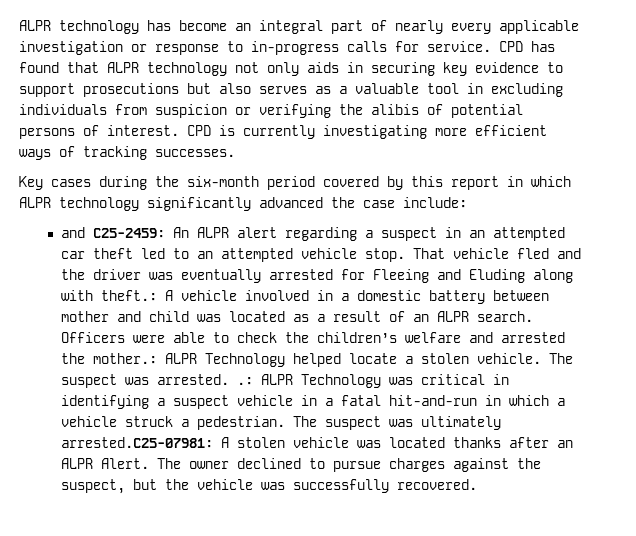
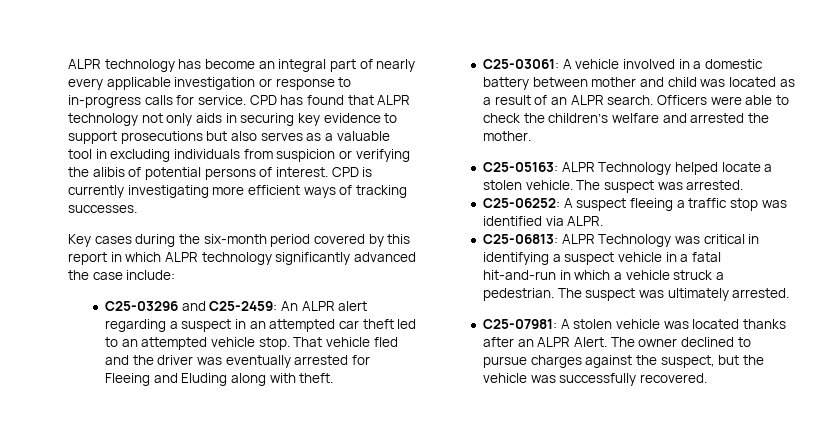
- and C25-2459: An ALPR alert regarding a suspect in an attempted car theft led to an attempted vehicle stop.
+ C25-03296 and C25-2459: An ALPR alert regarding a suspect in an attempted car theft led to an attempted vehicle stop.
- That vehicle fled and the driver was eventually arrested for Fleeing and Eluding along with theft.: A vehicle involved in a domestic battery between mother and child was located as a result of an ALPR search.
+ That vehicle fled and the driver was eventually arrested for Fleeing and Eluding along with theft.
+ C25-03061: A vehicle involved in a domestic battery between mother and child was located as a result of an ALPR search.
- Officers were able to check the children’s welfare and arrested the mother.: ALPR Technology helped locate a stolen vehicle.
+ Officers were able to check the children’s welfare and arrested the mother.
+ C25-05163: ALPR Technology helped locate a stolen vehicle.
- The suspect was arrested. .: ALPR Technology was critical in identifying a suspect vehicle in a fatal hit-and-run in which a vehicle struck a pedestrian.
+ The suspect was arrested.
+ C25-06252: A suspect fleeing a traffic stop was identified via ALPR.
+ C25-06813: ALPR Technology was critical in identifying a suspect vehicle in a fatal hit-and-run in which a vehicle struck a pedestrian.
- The suspect was ultimately arrested.C25-07981: A stolen vehicle was located thanks after an ALPR Alert.
+ The suspect was ultimately arrested.
+ C25-07981: A stolen vehicle was located thanks after an ALPR Alert.

